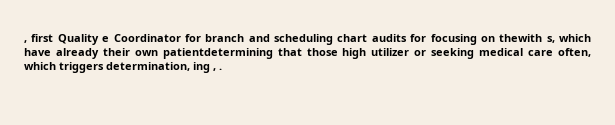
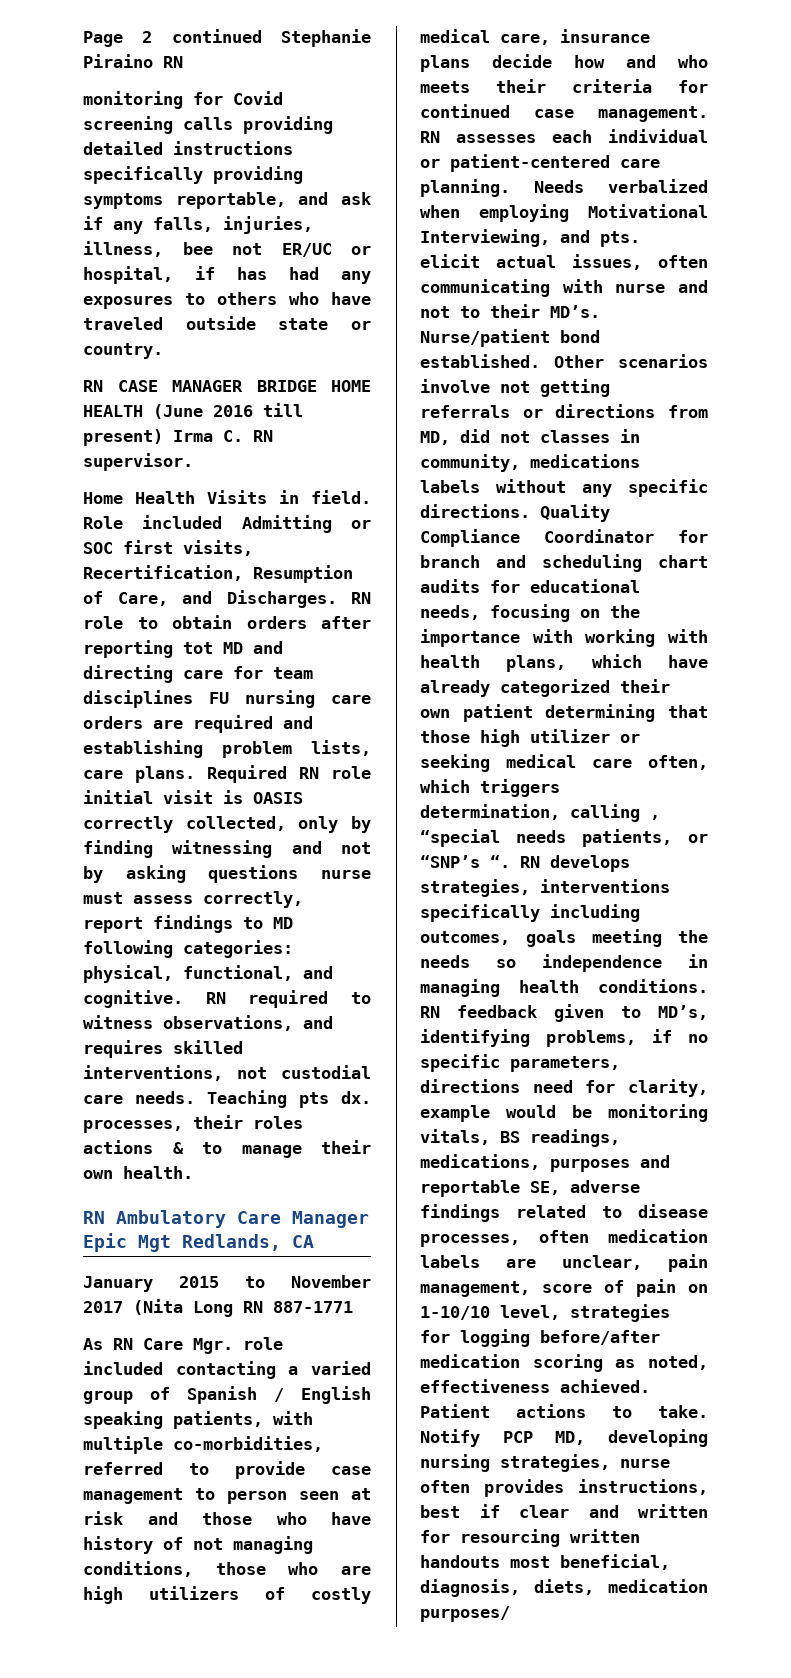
- , first Quality e Coordinator for branch and scheduling chart audits for focusing on thewith s, which have already their own patientdetermining that those high utilizer or seeking medical care often, which triggers determination, ing , .
+ Page 2 continued Stephanie Piraino RN
+ monitoring for Covid screening calls providing detailed instructions specifically providing symptoms reportable, and ask if any falls, injuries, illness, bee not ER/UC or hospital, if has had any exposures to others who have traveled outside state or country.
+ RN CASE MANAGER BRIDGE HOME HEALTH (June 2016 till present) Irma C. RN supervisor.
+ Home Health Visits in field. Role included Admitting or SOC first visits, Recertification, Resumption of Care, and Discharges. RN role to obtain orders after reporting tot MD and directing care for team disciplines FU nursing care orders are required and establishing problem lists, care plans. Required RN role initial visit is OASIS correctly collected, only by finding witnessing and not by asking questions nurse must assess correctly, report findings to MD following categories: physical, functional, and cognitive. RN required to witness observations, and requires skilled interventions, not custodial care needs. Teaching pts dx. processes, their roles actions & to manage their own health.
+ RN Ambulatory Care Manager Epic Mgt Redlands, CA
+ January 2015 to November 2017 (Nita Long RN 887-1771
+ As RN Care Mgr. role included contacting a varied group of Spanish / English speaking patients, with multiple co-morbidities, referred to provide case management to person seen at risk and those who have history of not managing conditions, those who are high utilizers of costly medical care, insurance plans decide how and who meets their criteria for continued case management. RN assesses each individual or patient-centered care planning. Needs verbalized when employing Motivational Interviewing, and pts. elicit actual issues, often communicating with nurse and not to their MD’s. Nurse/patient bond established. Other scenarios involve not getting referrals or directions from MD, did not classes in community, medications labels without any specific directions. Quality Compliance Coordinator for branch and scheduling chart audits for educational needs, focusing on the importance with working with health plans, which have already categorized their own patient determining that those high utilizer or seeking medical care often, which triggers determination, calling , “special needs patients, or “SNP’s “. RN develops strategies, interventions specifically including outcomes, goals meeting the needs so independence in managing health conditions. RN feedback given to MD’s, identifying problems, if no specific parameters, directions need for clarity, example would be monitoring vitals, BS readings, medications, purposes and reportable SE, adverse findings related to disease processes, often medication labels are unclear, pain management, score of pain on 1-10/10 level, strategies for logging before/after medication scoring as noted, effectiveness achieved. Patient actions to take. Notify PCP MD, developing nursing strategies, nurse often provides instructions, best if clear and written for resourcing written handouts most beneficial, diagnosis, diets, medication purposes/

